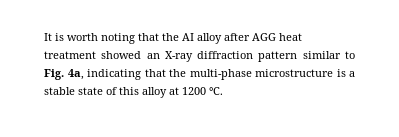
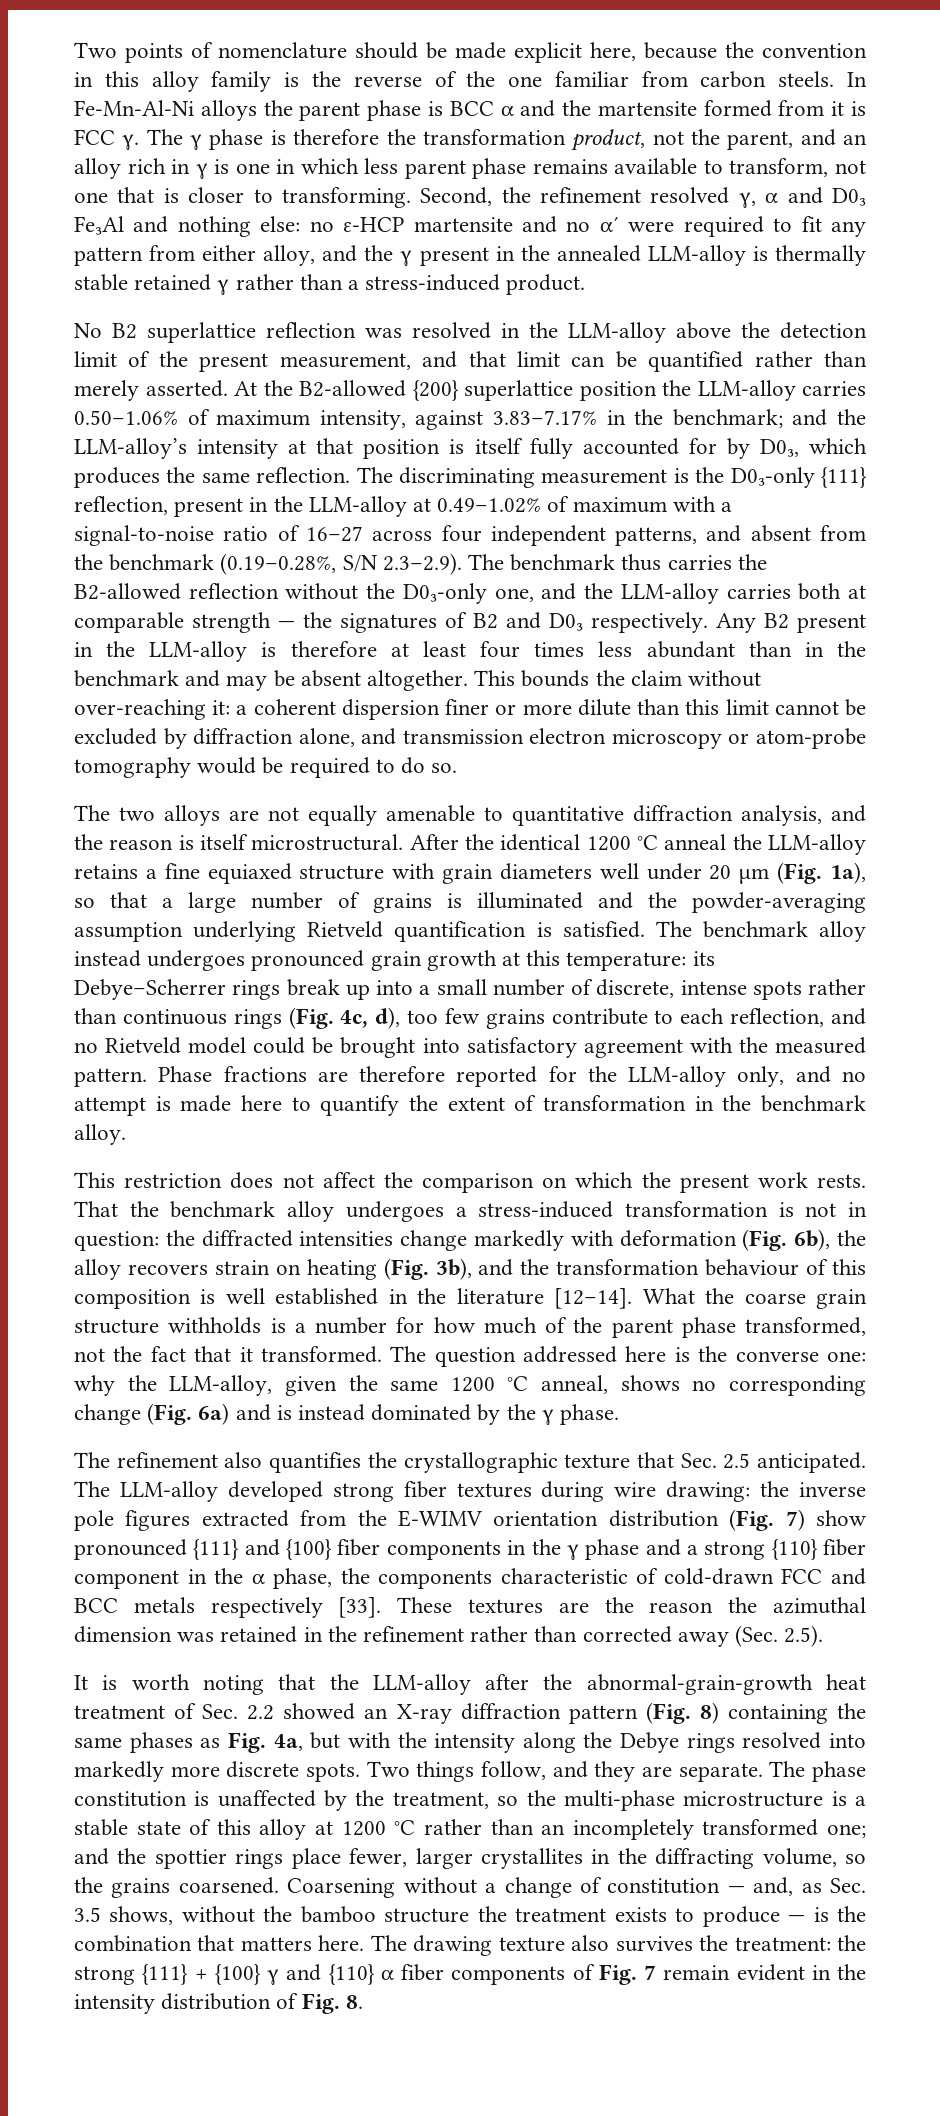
+ Two points of nomenclature should be made explicit here, because the convention in this alloy family is the reverse of the one familiar from carbon steels. In Fe-Mn-Al-Ni alloys the parent phase is BCC α and the martensite formed from it is FCC γ. The γ phase is therefore the transformation product, not the parent, and an alloy rich in γ is one in which less parent phase remains available to transform, not one that is closer to transforming. Second, the refinement resolved γ, α and D0₃ Fe₃Al and nothing else: no ε-HCP martensite and no α′ were required to fit any pattern from either alloy, and the γ present in the annealed LLM-alloy is thermally stable retained γ rather than a stress-induced product.
+ No B2 superlattice reflection was resolved in the LLM-alloy above the detection limit of the present measurement, and that limit can be quantified rather than merely asserted. At the B2-allowed {200} superlattice position the LLM-alloy carries 0.50–1.06% of maximum intensity, against 3.83–7.17% in the benchmark; and the LLM-alloy’s intensity at that position is itself fully accounted for by D0₃, which produces the same reflection. The discriminating measurement is the D0₃-only {111} reflection, present in the LLM-alloy at 0.49–1.02% of maximum with a signal-to-noise ratio of 16–27 across four independent patterns, and absent from the benchmark (0.19–0.28%, S/N 2.3–2.9). The benchmark thus carries the B2-allowed reflection without the D0₃-only one, and the LLM-alloy carries both at comparable strength — the signatures of B2 and D0₃ respectively. Any B2 present in the LLM-alloy is therefore at least four times less abundant than in the benchmark and may be absent altogether. This bounds the claim without over-reaching it: a coherent dispersion finer or more dilute than this limit cannot be excluded by diffraction alone, and transmission electron microscopy or atom-probe tomography would be required to do so.
+ The two alloys are not equally amenable to quantitative diffraction analysis, and the reason is itself microstructural. After the identical 1200 °C anneal the LLM-alloy retains a fine equiaxed structure with grain diameters well under 20 µm (Fig. 1a), so that a large number of grains is illuminated and the powder-averaging assumption underlying Rietveld quantification is satisfied. The benchmark alloy instead undergoes pronounced grain growth at this temperature: its Debye–Scherrer rings break up into a small number of discrete, intense spots rather than continuous rings (Fig. 4c, d), too few grains contribute to each reflection, and no Rietveld model could be brought into satisfactory agreement with the measured pattern. Phase fractions are therefore reported for the LLM-alloy only, and no attempt is made here to quantify the extent of transformation in the benchmark alloy.
+ This restriction does not affect the comparison on which the present work rests. That the benchmark alloy undergoes a stress-induced transformation is not in question: the diffracted intensities change markedly with deformation (Fig. 6b), the alloy recovers strain on heating (Fig. 3b), and the transformation behaviour of this composition is well established in the literature [12–14]. What the coarse grain structure withholds is a number for how much of the parent phase transformed, not the fact that it transformed. The question addressed here is the converse one: why the LLM-alloy, given the same 1200 °C anneal, shows no corresponding change (Fig. 6a) and is instead dominated by the γ phase.
+ The refinement also quantifies the crystallographic texture that Sec. 2.5 anticipated. The LLM-alloy developed strong fiber textures during wire drawing: the inverse pole figures extracted from the E-WIMV orientation distribution (Fig. 7) show pronounced {111} and {100} fiber components in the γ phase and a strong {110} fiber component in the α phase, the components characteristic of cold-drawn FCC and BCC metals respectively [33]. These textures are the reason the azimuthal dimension was retained in the refinement rather than corrected away (Sec. 2.5).
- It is worth noting that the AI alloy after AGG heat treatment showed an X-ray diffraction pattern similar to Fig. 4a, indicating that the multi-phase microstructure is a stable state of this alloy at 1200 °C.
+ It is worth noting that the LLM-alloy after the abnormal-grain-growth heat treatment of Sec. 2.2 showed an X-ray diffraction pattern (Fig. 8) containing the same phases as Fig. 4a, but with the intensity along the Debye rings resolved into markedly more discrete spots. Two things follow, and they are separate. The phase constitution is unaffected by the treatment, so the multi-phase microstructure is a stable state of this alloy at 1200 °C rather than an incompletely transformed one; and the spottier rings place fewer, larger crystallites in the diffracting volume, so the grains coarsened. Coarsening without a change of constitution — and, as Sec. 3.5 shows, without the bamboo structure the treatment exists to produce — is the combination that matters here. The drawing texture also survives the treatment: the strong {111} + {100} γ and {110} α fiber components of Fig. 7 remain evident in the intensity distribution of Fig. 8.

